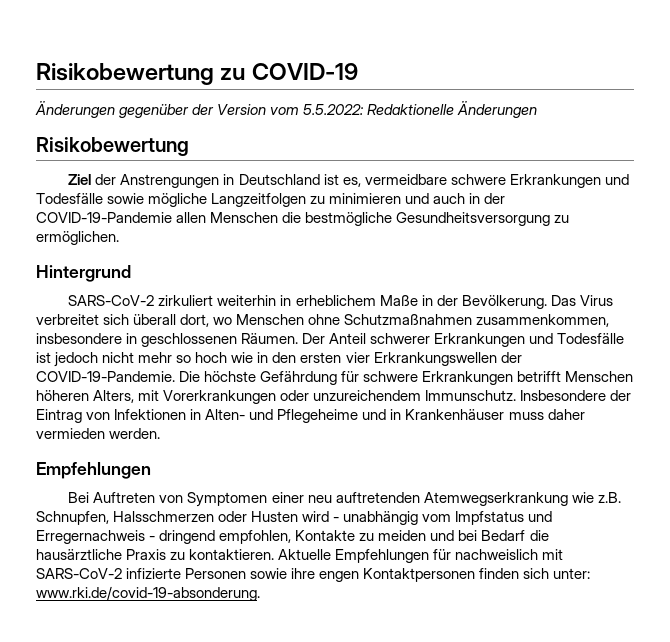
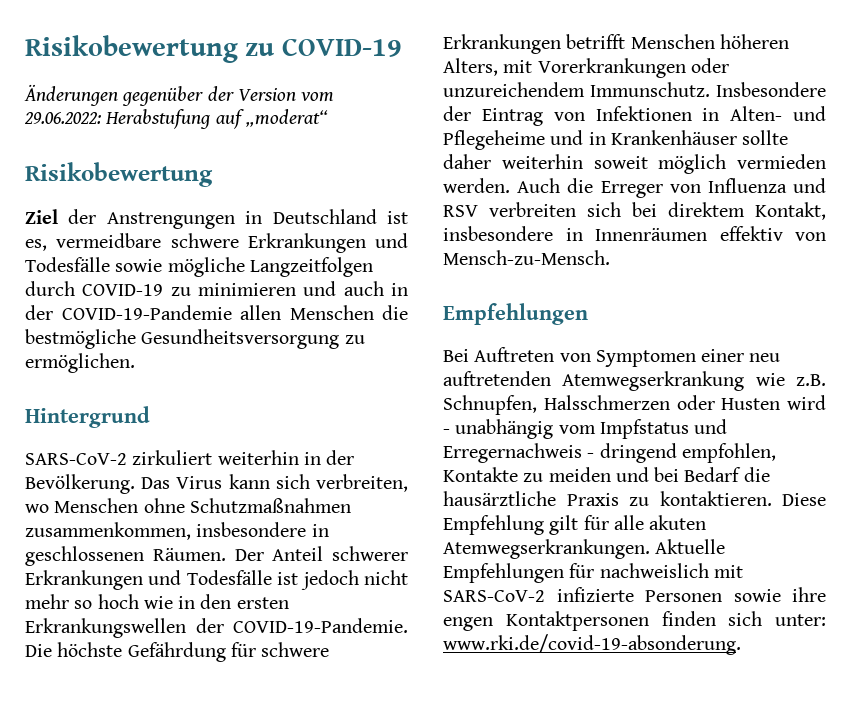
- Änderungen gegenüber der Version vom 5.5.2022: Redaktionelle Änderungen
+ Änderungen gegenüber der Version vom 29.06.2022: Herabstufung auf „moderat“
- Ziel der Anstrengungen in Deutschland ist es, vermeidbare schwere Erkrankungen und Todesfälle sowie mögliche Langzeitfolgen zu minimieren und auch in der COVID-19-Pandemie allen Menschen die bestmögliche Gesundheitsversorgung zu ermöglichen.
+ Ziel der Anstrengungen in Deutschland ist es, vermeidbare schwere Erkrankungen und Todesfälle sowie mögliche Langzeitfolgen durch COVID-19 zu minimieren und auch in der COVID-19-Pandemie allen Menschen die bestmögliche Gesundheitsversorgung zu ermöglichen.
- SARS-CoV-2 zirkuliert weiterhin in erheblichem Maße in der Bevölkerung.
+ SARS-CoV-2 zirkuliert weiterhin in der Bevölkerung.
- Das Virus verbreitet sich überall dort, wo Menschen ohne Schutzmaßnahmen zusammenkommen, insbesondere in geschlossenen Räumen.
+ Das Virus kann sich verbreiten, wo Menschen ohne Schutzmaßnahmen zusammenkommen, insbesondere in geschlossenen Räumen.
- Der Anteil schwerer Erkrankungen und Todesfälle ist jedoch nicht mehr so hoch wie in den ersten vier Erkrankungswellen der COVID-19-Pandemie.
+ Der Anteil schwerer Erkrankungen und Todesfälle ist jedoch nicht mehr so hoch wie in den ersten Erkrankungswellen der COVID-19-Pandemie.
- Insbesondere der Eintrag von Infektionen in Alten- und Pflegeheime und in Krankenhäuser muss daher vermieden werden.
+ Insbesondere der Eintrag von Infektionen in Alten- und Pflegeheime und in Krankenhäuser sollte daher weiterhin soweit möglich vermieden werden. Auch die Erreger von Influenza und RSV verbreiten sich bei direktem Kontakt, insbesondere in Innenräumen effektiv von Mensch-zu-Mensch.
+ Diese Empfehlung gilt für alle akuten Atemwegserkrankungen.

